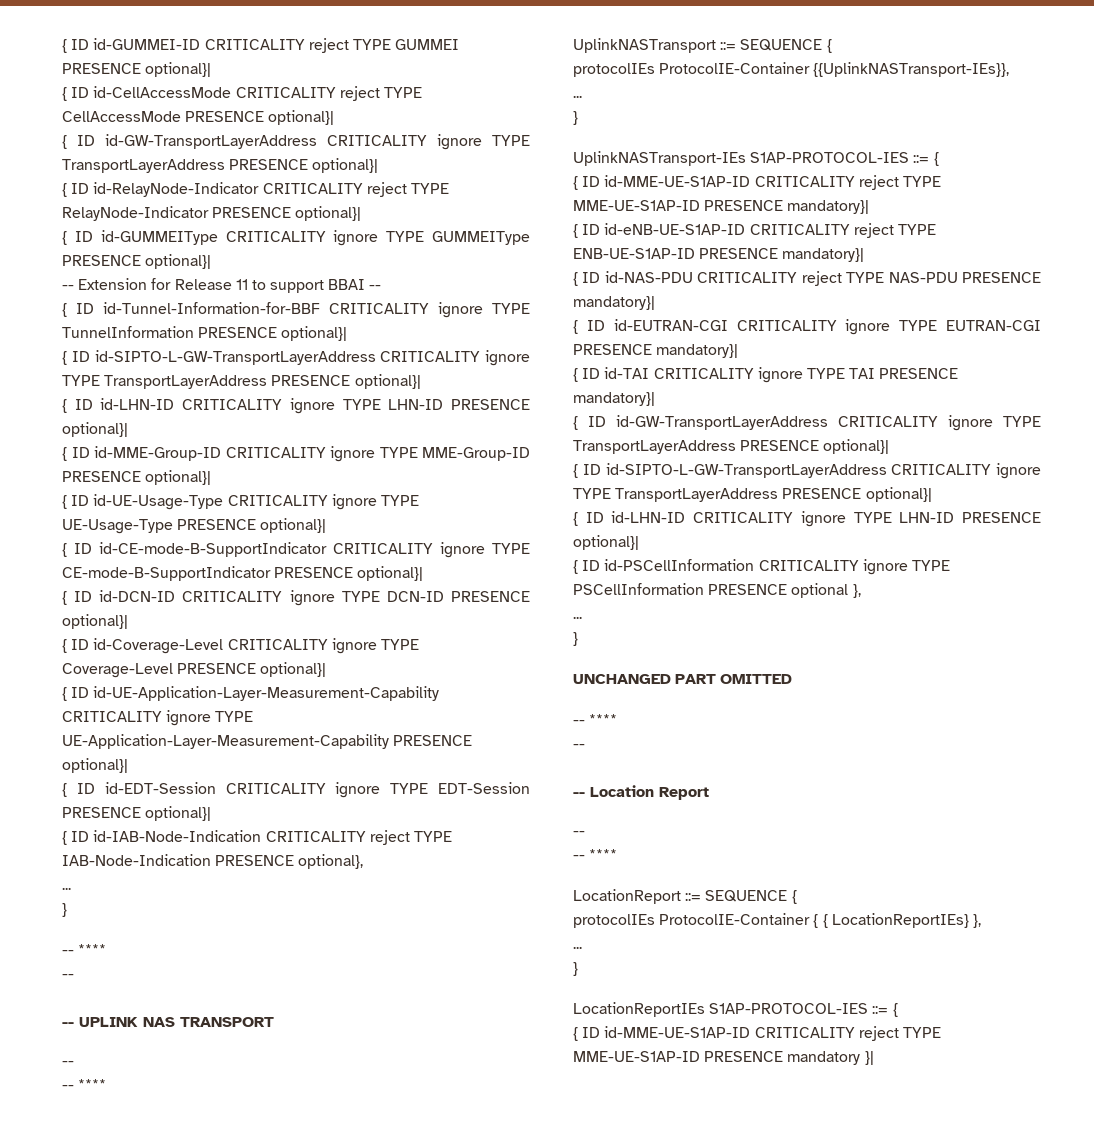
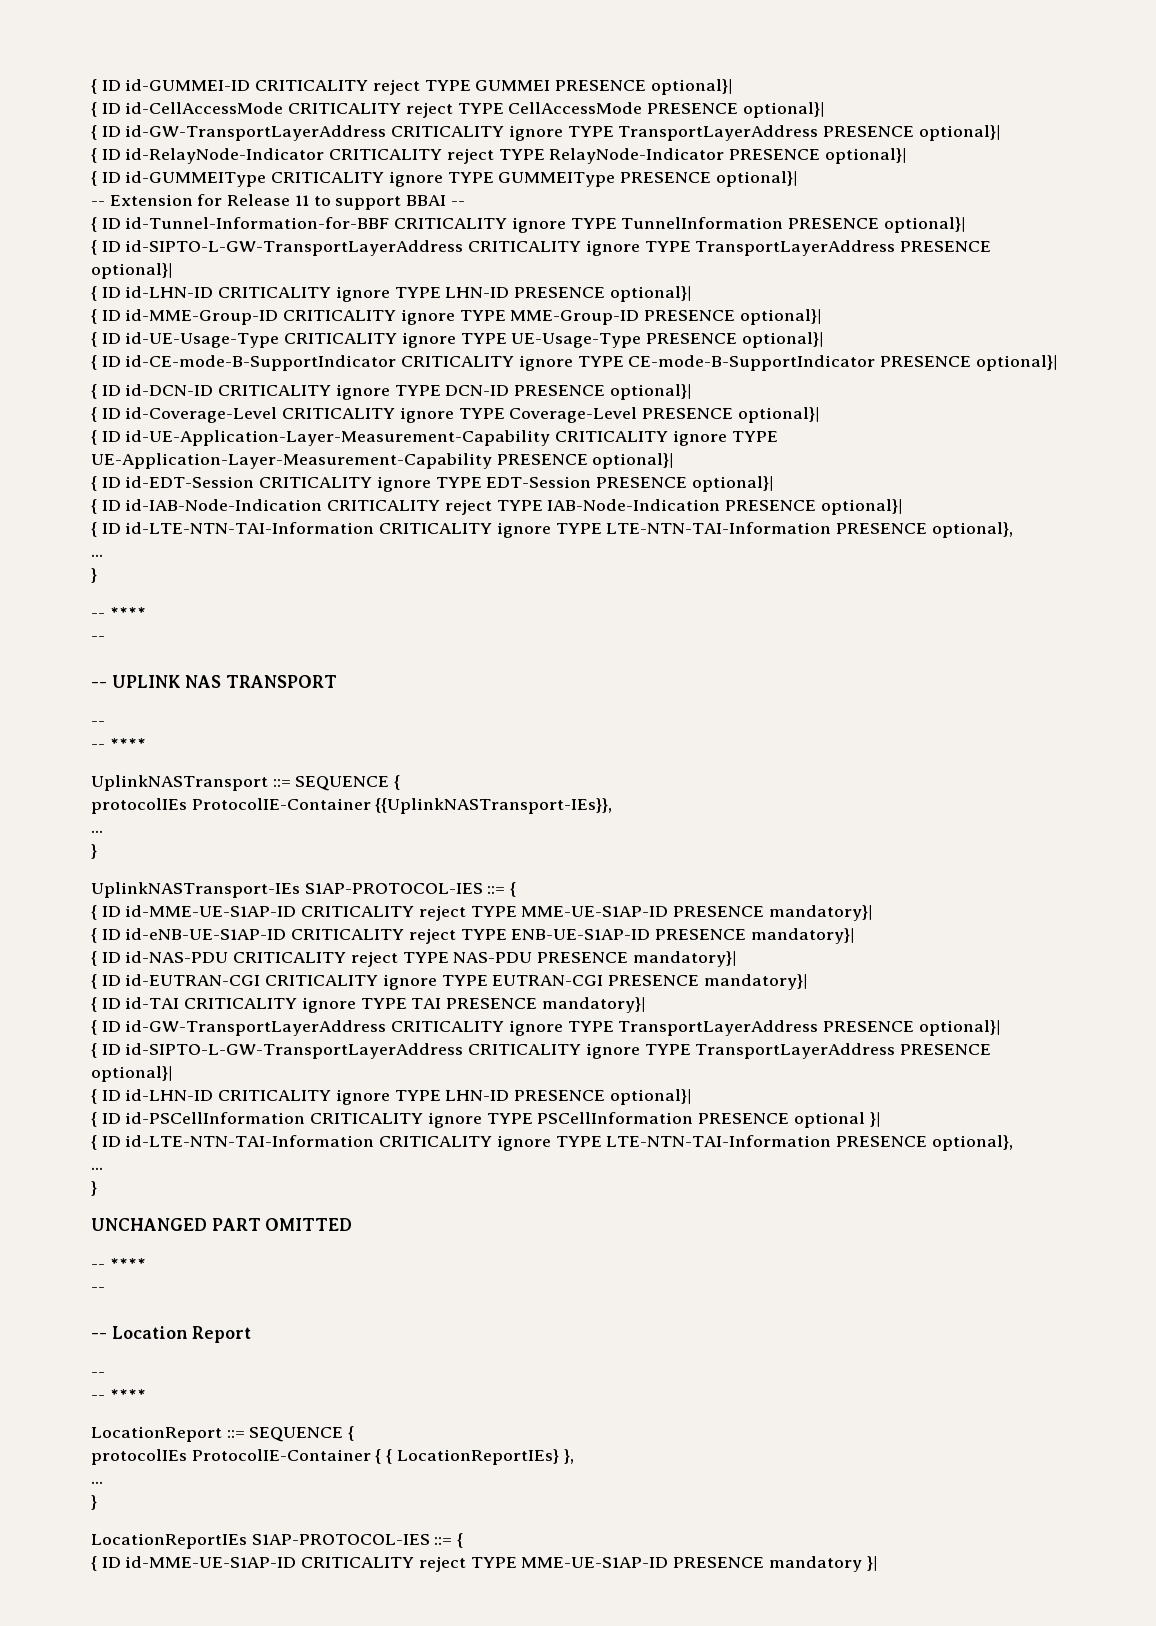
- { ID id-IAB-Node-Indication CRITICALITY reject TYPE IAB-Node-Indication PRESENCE optional},
+ { ID id-IAB-Node-Indication CRITICALITY reject TYPE IAB-Node-Indication PRESENCE optional}|
+ { ID id-LTE-NTN-TAI-Information CRITICALITY ignore TYPE LTE-NTN-TAI-Information PRESENCE optional},
- { ID id-PSCellInformation CRITICALITY ignore TYPE PSCellInformation PRESENCE optional },
+ { ID id-PSCellInformation CRITICALITY ignore TYPE PSCellInformation PRESENCE optional }|
+ { ID id-LTE-NTN-TAI-Information CRITICALITY ignore TYPE LTE-NTN-TAI-Information PRESENCE optional},

